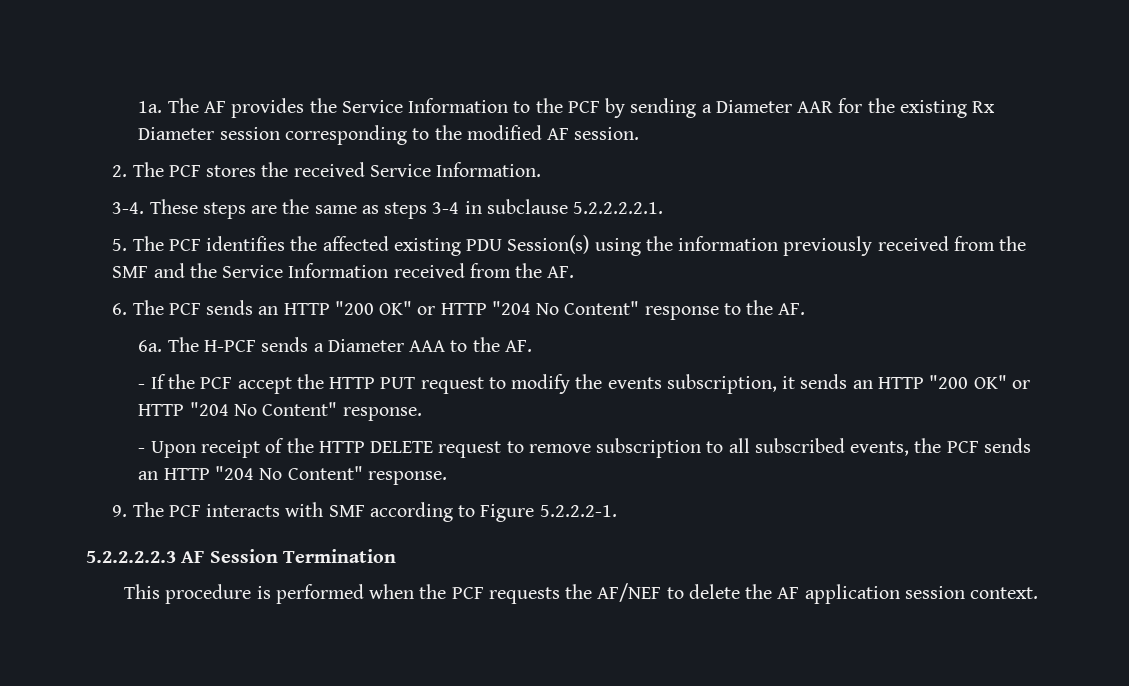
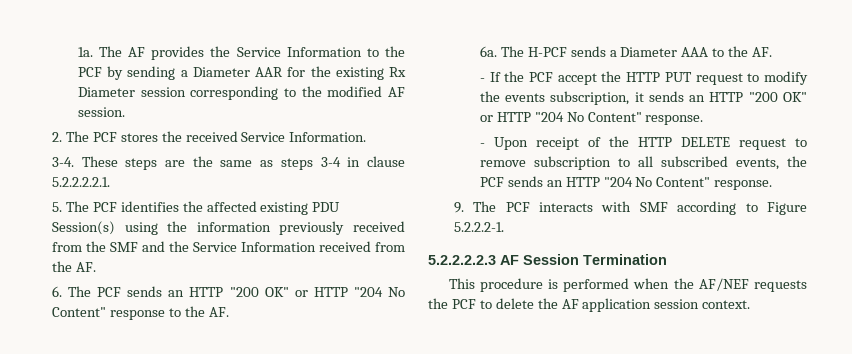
- These steps are the same as steps 3-4 in subclause 5.2.2.2.2.1.
+ These steps are the same as steps 3-4 in clause 5.2.2.2.2.1.
- This procedure is performed when the PCF requests the AF/NEF to delete the AF application session context.
+ This procedure is performed when the AF/NEF requests the PCF to delete the AF application session context.

